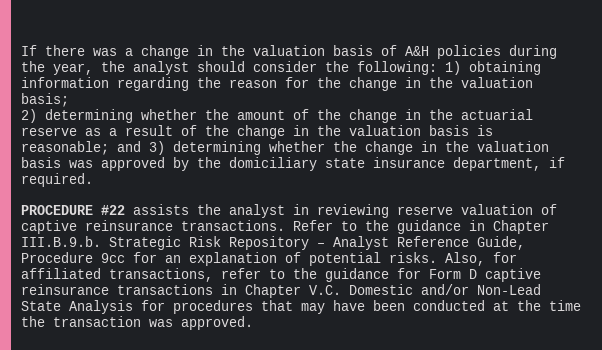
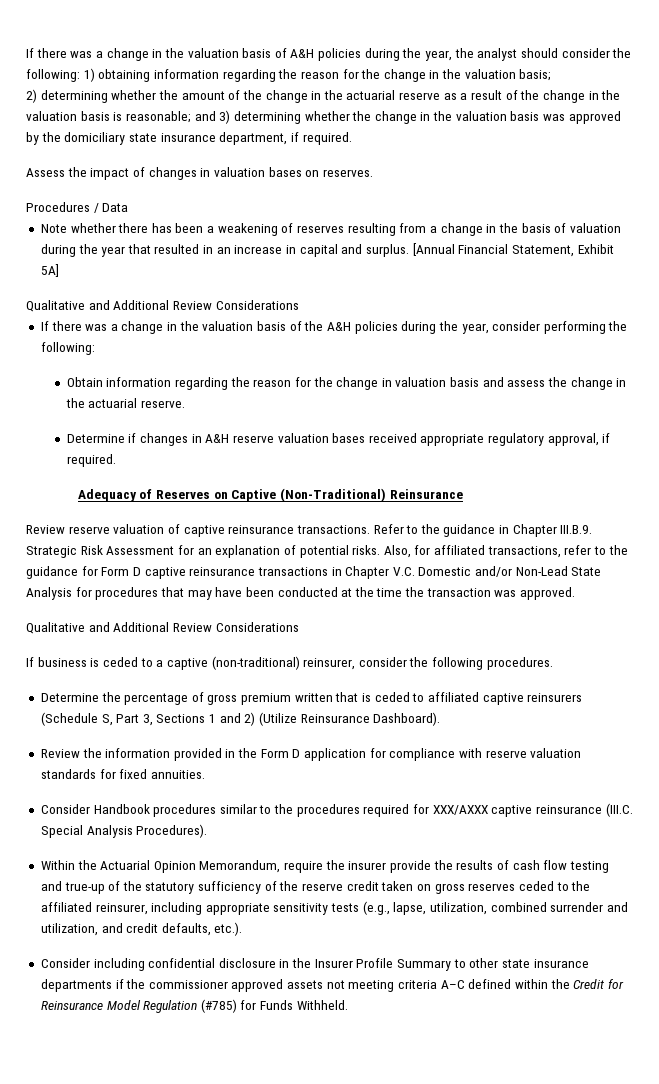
- PROCEDURE #22 assists the analyst in reviewing reserve valuation of captive reinsurance transactions.
+ Assess the impact of changes in valuation bases on reserves.
+ Procedures / Data
+ Note whether there has been a weakening of reserves resulting from a change in the basis of valuation during the year that resulted in an increase in capital and surplus. [Annual Financial Statement, Exhibit 5A]
+ Qualitative and Additional Review Considerations
+ If there was a change in the valuation basis of the A&H policies during the year, consider performing the following:
+ Obtain information regarding the reason for the change in valuation basis and assess the change in the actuarial reserve.
+ Determine if changes in A&H reserve valuation bases received appropriate regulatory approval, if required.
+ Adequacy of Reserves on Captive (Non-Traditional) Reinsurance
+ Review reserve valuation of captive reinsurance transactions.
- Refer to the guidance in Chapter III.B.9.b. Strategic Risk Repository – Analyst Reference Guide, Procedure 9cc for an explanation of potential risks.
+ Refer to the guidance in Chapter III.B.9. Strategic Risk Assessment for an explanation of potential risks.
  Also, for affiliated transactions, refer to the guidance for Form D captive reinsurance transactions in Chapter V.C. Domestic and/or Non-Lead State Analysis for procedures that may have been conducted at the time the transaction was approved.
+ Qualitative and Additional Review Considerations
+ If business is ceded to a captive (non-traditional) reinsurer, consider the following procedures.
+ Determine the percentage of gross premium written that is ceded to affiliated captive reinsurers (Schedule S, Part 3, Sections 1 and 2) (Utilize Reinsurance Dashboard).
+ Review the information provided in the Form D application for compliance with reserve valuation standards for fixed annuities.
+ Consider Handbook procedures similar to the procedures required for XXX/AXXX captive reinsurance (III.C. Special Analysis Procedures).
+ Within the Actuarial Opinion Memorandum, require the insurer provide the results of cash flow testing and true-up of the statutory sufficiency of the reserve credit taken on gross reserves ceded to the affiliated reinsurer, including appropriate sensitivity tests (e.g., lapse, utilization, combined surrender and utilization, and credit defaults, etc.).
+ Consider including confidential disclosure in the Insurer Profile Summary to other state insurance departments if the commissioner approved assets not meeting criteria A–C defined within the Credit for Reinsurance Model Regulation (#785) for Funds Withheld.

